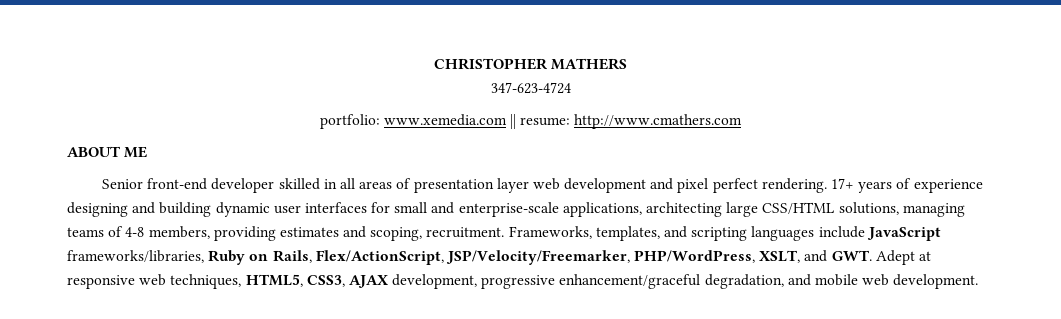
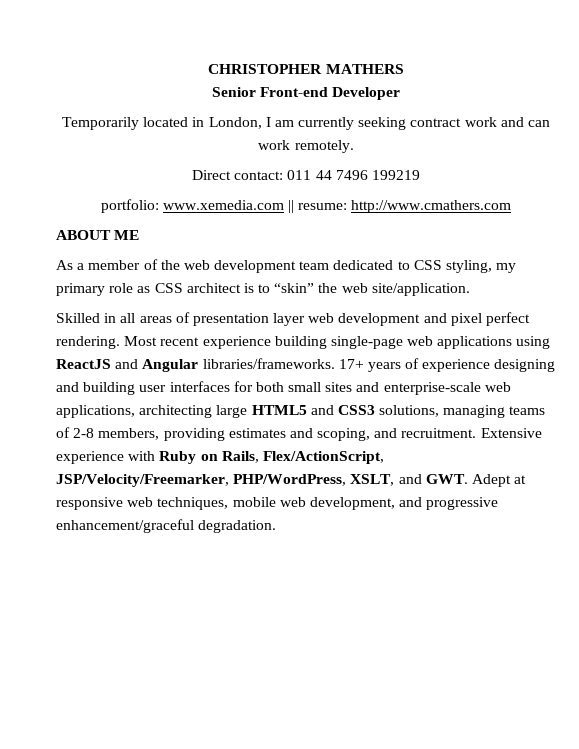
- 347-623-4724
+ Senior Front-end Developer
+ Temporarily located in London, I am currently seeking contract work and can work remotely.
+ Direct contact: 011 44 7496 199219
- Senior front-end developer skilled in all areas of presentation layer web development and pixel perfect rendering.
+ As a member of the web development team dedicated to CSS styling, my primary role as CSS architect is to “skin” the web site/application.
+ Skilled in all areas of presentation layer web development and pixel perfect rendering.
+ Most recent experience building single-page web applications using ReactJS and Angular libraries/frameworks.
- 17+ years of experience designing and building dynamic user interfaces for small and enterprise-scale applications, architecting large CSS/HTML solutions, managing teams of 4-8 members, providing estimates and scoping, recruitment. Frameworks, templates, and scripting languages include JavaScript frameworks/libraries, Ruby on Rails, Flex/ActionScript, JSP/Velocity/Freemarker, PHP/WordPress, XSLT, and GWT. Adept at responsive web techniques, HTML5, CSS3, AJAX development, progressive enhancement/graceful degradation, and mobile web development.
+ 17+ years of experience designing and building user interfaces for both small sites and enterprise-scale web applications, architecting large HTML5 and CSS3 solutions, managing teams of 2-8 members, providing estimates and scoping, and recruitment. Extensive experience with Ruby on Rails, Flex/ActionScript, JSP/Velocity/Freemarker, PHP/WordPress, XSLT, and GWT. Adept at responsive web techniques, mobile web development, and progressive enhancement/graceful degradation.

